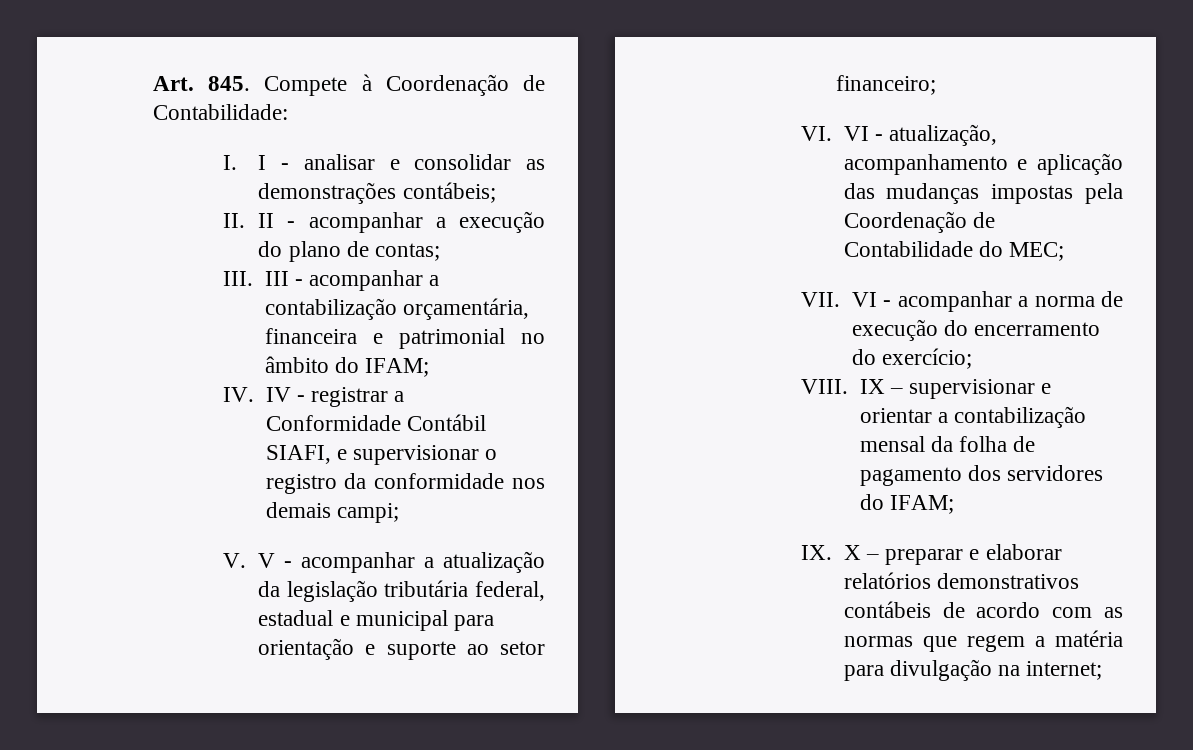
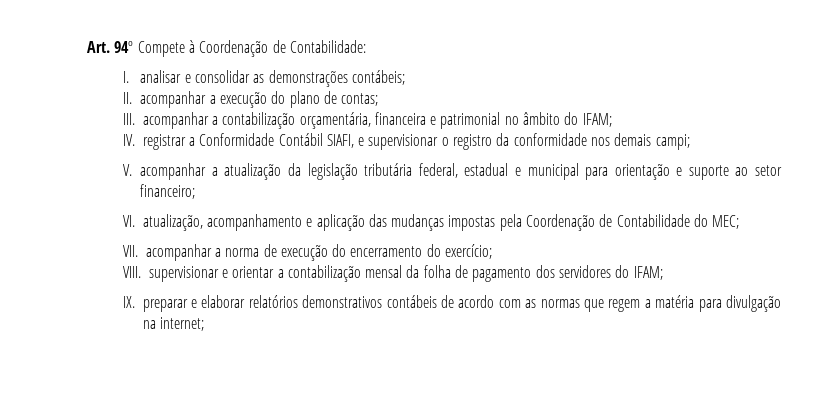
- Art. 845. Compete à Coordenação de Contabilidade:
+ Art. 94º Compete à Coordenação de Contabilidade:
- I. I - analisar e consolidar as demonstrações contábeis;
+ I. analisar e consolidar as demonstrações contábeis;
- II. II - acompanhar a execução do plano de contas;
+ II. acompanhar a execução do plano de contas;
- III. III - acompanhar a contabilização orçamentária, financeira e patrimonial no âmbito do IFAM;
+ III. acompanhar a contabilização orçamentária, financeira e patrimonial no âmbito do IFAM;
- IV. IV - registrar a Conformidade Contábil SIAFI, e supervisionar o registro da conformidade nos demais campi;
+ IV. registrar a Conformidade Contábil SIAFI, e supervisionar o registro da conformidade nos demais campi;
- V. V - acompanhar a atualização da legislação tributária federal, estadual e municipal para orientação e suporte ao setor financeiro;
+ V. acompanhar a atualização da legislação tributária federal, estadual e municipal para orientação e suporte ao setor financeiro;
- VI. VI - atualização, acompanhamento e aplicação das mudanças impostas pela Coordenação de Contabilidade do MEC;
+ VI. atualização, acompanhamento e aplicação das mudanças impostas pela Coordenação de Contabilidade do MEC;
- VII. VI - acompanhar a norma de execução do encerramento do exercício;
+ VII. acompanhar a norma de execução do encerramento do exercício;
- VIII. IX – supervisionar e orientar a contabilização mensal da folha de pagamento dos servidores do IFAM;
+ VIII. supervisionar e orientar a contabilização mensal da folha de pagamento dos servidores do IFAM;
- IX. X – preparar e elaborar relatórios demonstrativos contábeis de acordo com as normas que regem a matéria para divulgação na internet;
+ IX. preparar e elaborar relatórios demonstrativos contábeis de acordo com as normas que regem a matéria para divulgação na internet;

